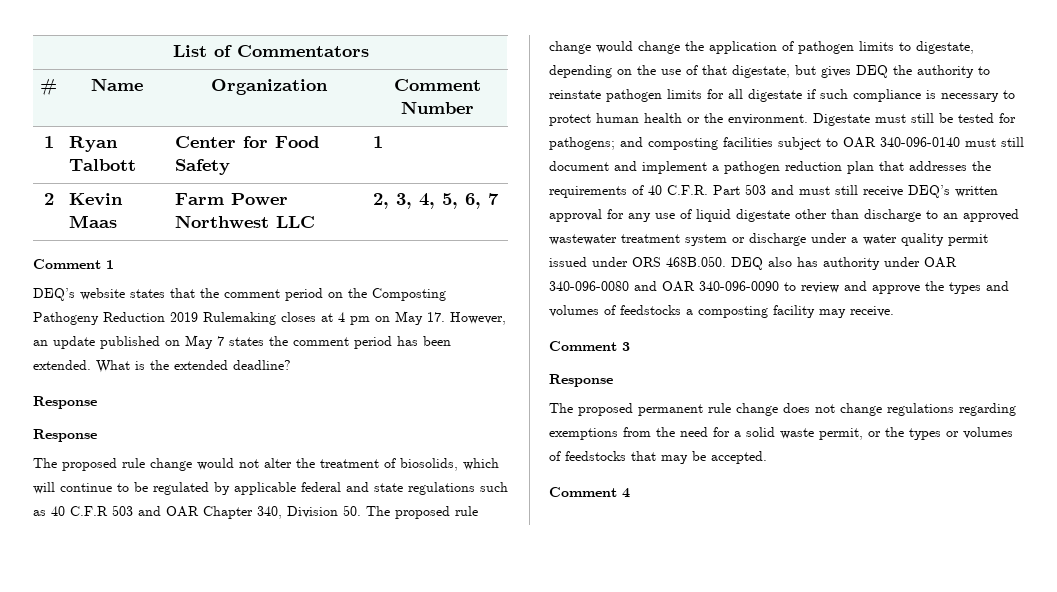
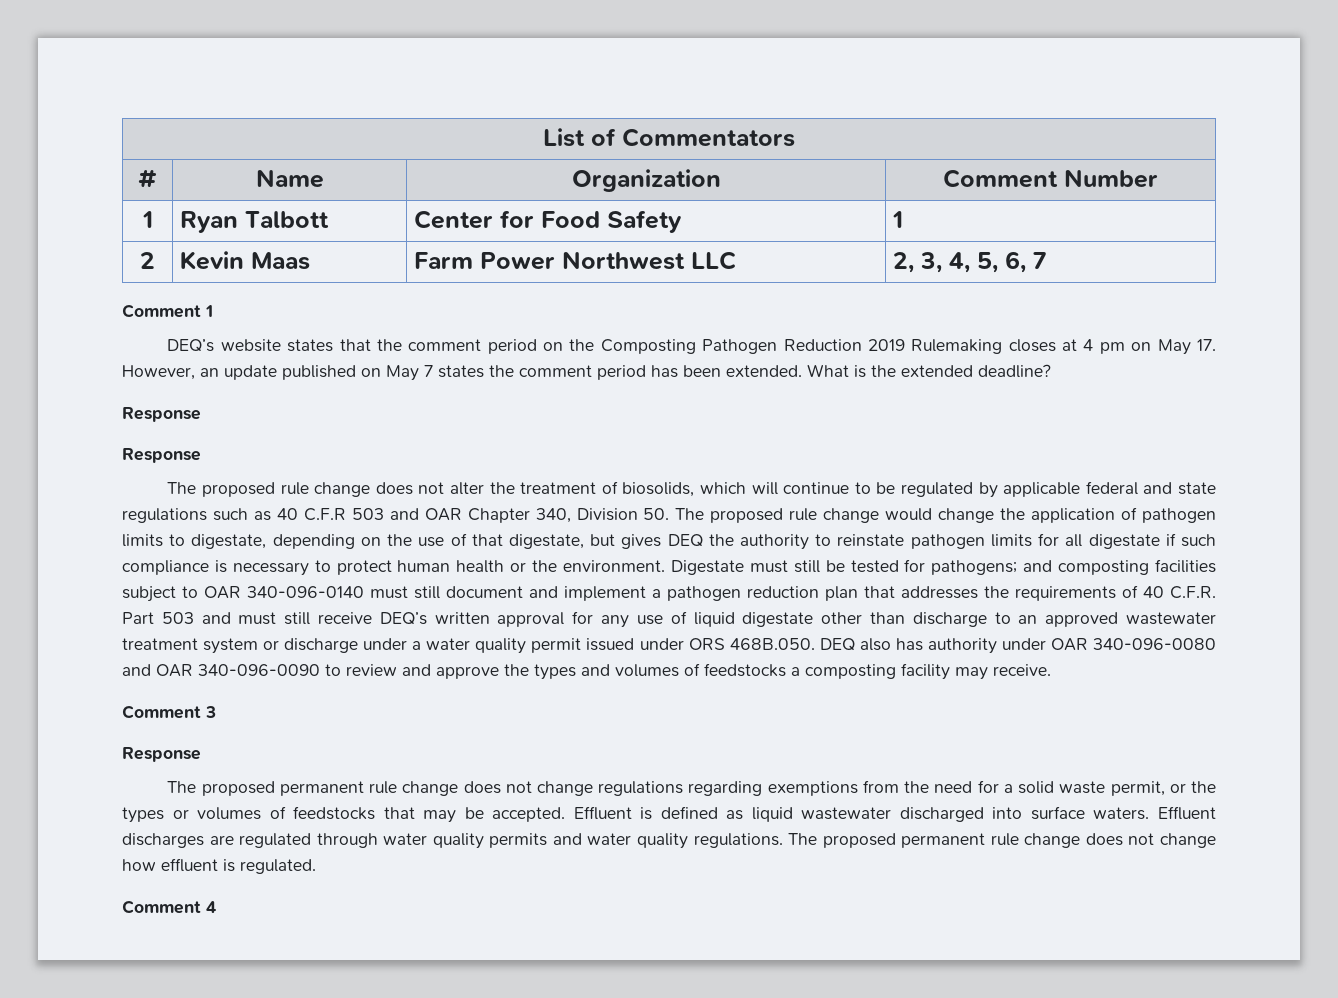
- DEQ’s website states that the comment period on the Composting Pathogeny Reduction 2019 Rulemaking closes at 4 pm on May 17. However, an update published on May 7 states the comment period has been extended.
+ DEQ’s website states that the comment period on the Composting Pathogen Reduction 2019 Rulemaking closes at 4 pm on May 17. However, an update published on May 7 states the comment period has been extended.
- The proposed rule change would not alter the treatment of biosolids, which will continue to be regulated by applicable federal and state regulations such as 40 C.F.R 503 and OAR Chapter 340, Division 50. The proposed rule change would change the application of pathogen limits to digestate, depending on the use of that digestate, but gives DEQ the authority to reinstate pathogen limits for all digestate if such compliance is necessary to protect human health or the environment.
+ The proposed rule change does not alter the treatment of biosolids, which will continue to be regulated by applicable federal and state regulations such as 40 C.F.R 503 and OAR Chapter 340, Division 50. The proposed rule change would change the application of pathogen limits to digestate, depending on the use of that digestate, but gives DEQ the authority to reinstate pathogen limits for all digestate if such compliance is necessary to protect human health or the environment.
+ Effluent is defined as liquid wastewater discharged into surface waters. Effluent discharges are regulated through water quality permits and water quality regulations. The proposed permanent rule change does not change how effluent is regulated.

